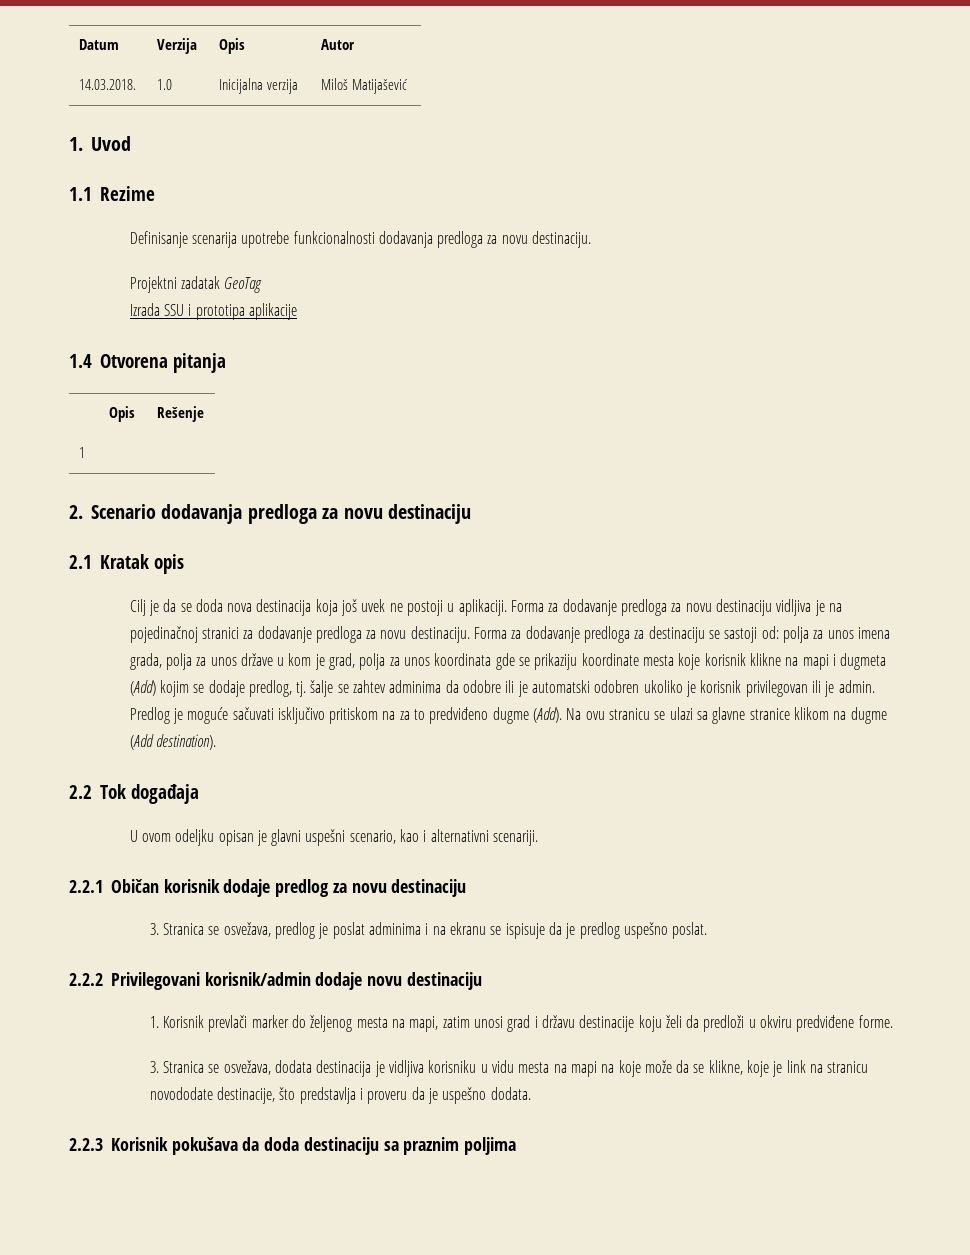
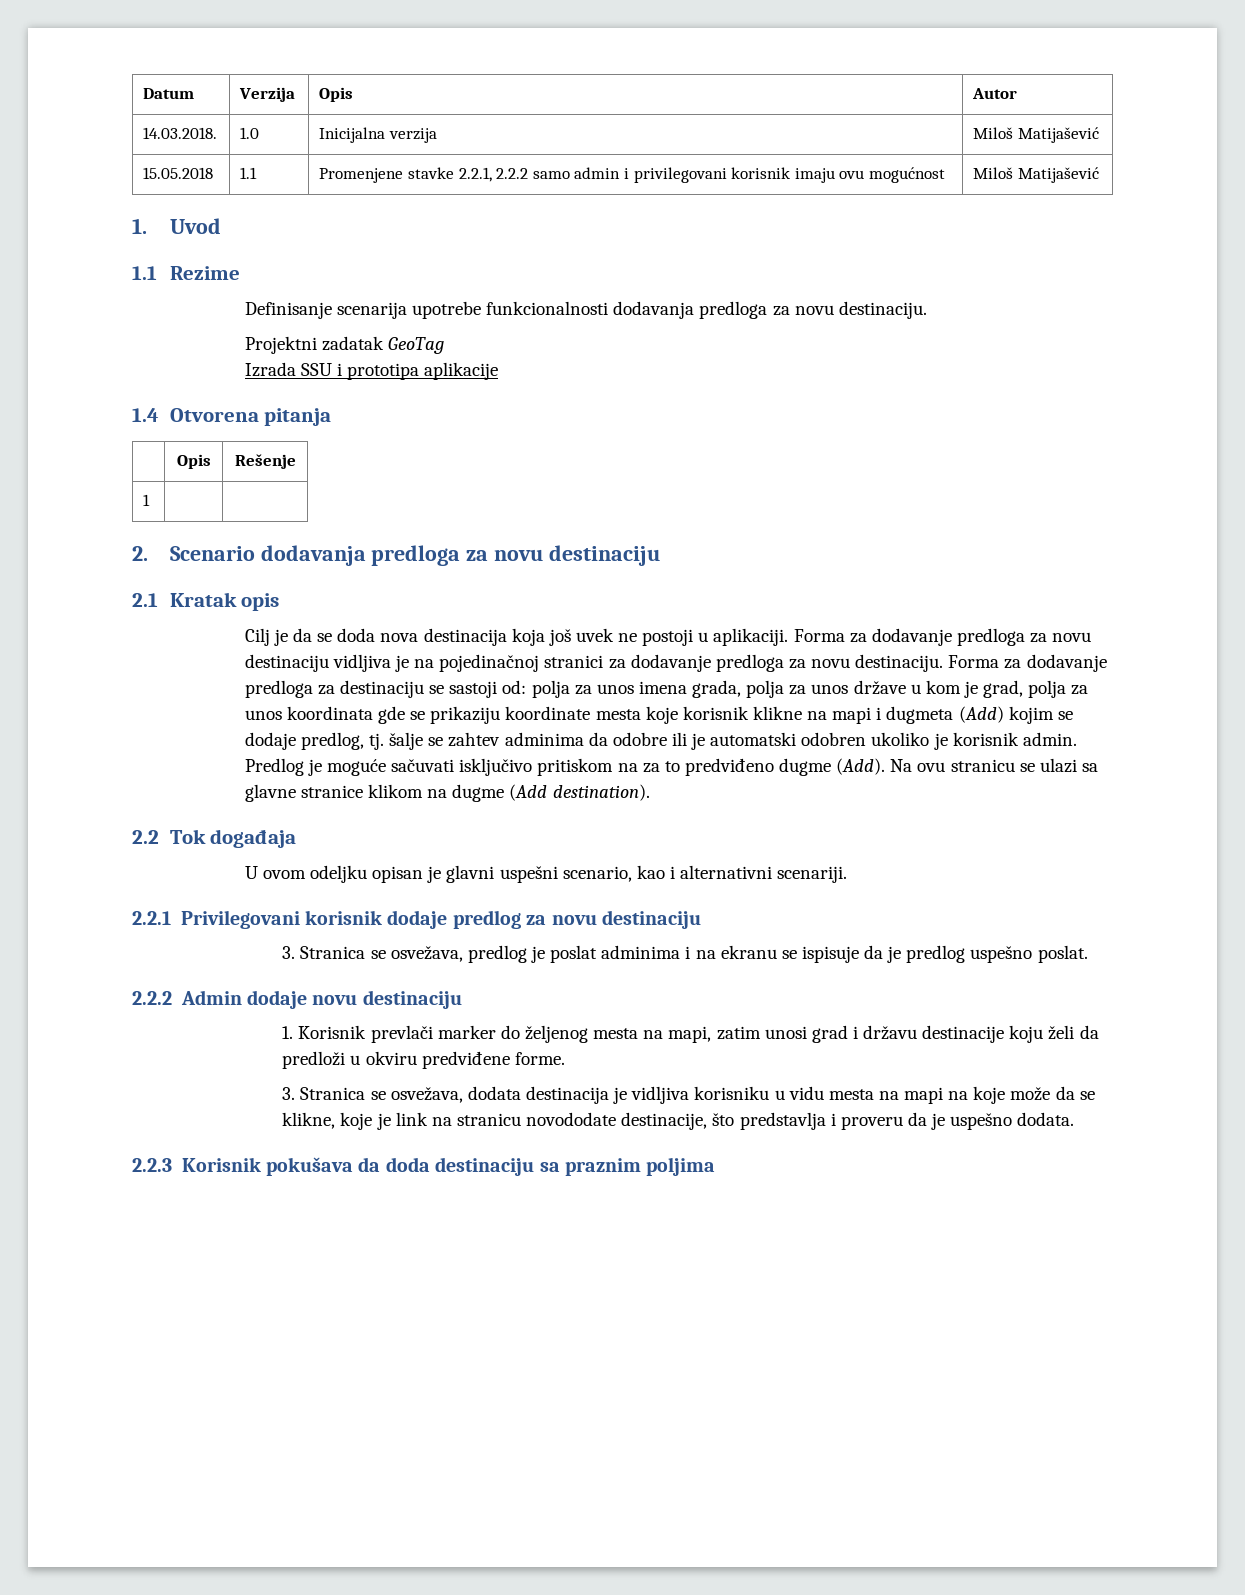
+ 15.05.2018 | 1.1 | Promenjene stavke 2.2.1, 2.2.2 samo admin i privilegovani korisnik imaju ovu mogućnost | Miloš Matijašević
- Forma za dodavanje predloga za destinaciju se sastoji od: polja za unos imena grada, polja za unos države u kom je grad, polja za unos koordinata gde se prikaziju koordinate mesta koje korisnik klikne na mapi i dugmeta (Add) kojim se dodaje predlog, tj. šalje se zahtev adminima da odobre ili je automatski odobren ukoliko je korisnik privilegovan ili je admin.
+ Forma za dodavanje predloga za destinaciju se sastoji od: polja za unos imena grada, polja za unos države u kom je grad, polja za unos koordinata gde se prikaziju koordinate mesta koje korisnik klikne na mapi i dugmeta (Add) kojim se dodaje predlog, tj. šalje se zahtev adminima da odobre ili je automatski odobren ukoliko je korisnik admin.
- 2.2.1 Običan korisnik dodaje predlog za novu destinaciju
+ 2.2.1 Privilegovani korisnik dodaje predlog za novu destinaciju
- 2.2.2 Privilegovani korisnik/admin dodaje novu destinaciju
+ 2.2.2 Admin dodaje novu destinaciju

